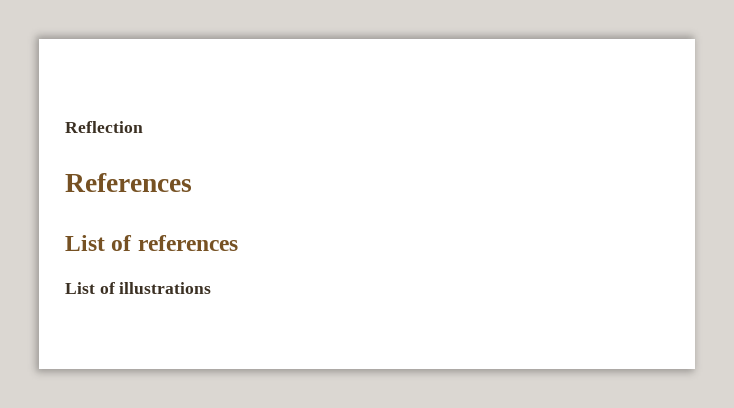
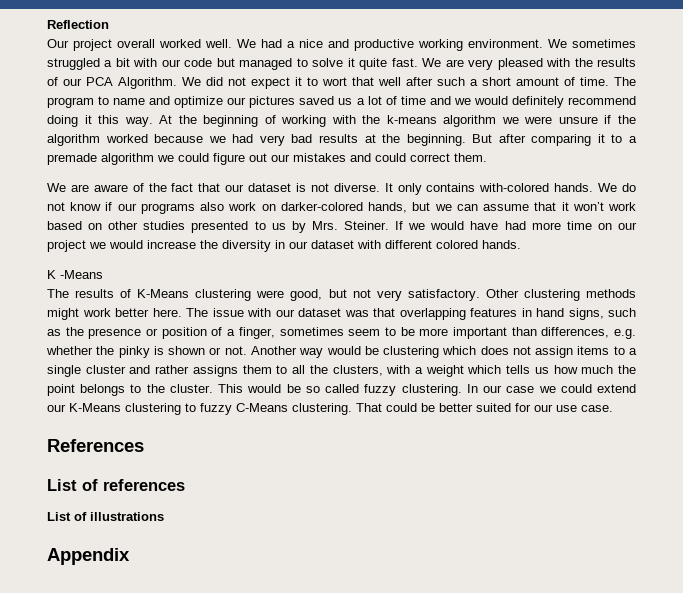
+ Our project overall worked well. We had a nice and productive working environment. We sometimes struggled a bit with our code but managed to solve it quite fast. We are very pleased with the results of our PCA Algorithm. We did not expect it to wort that well after such a short amount of time. The program to name and optimize our pictures saved us a lot of time and we would definitely recommend doing it this way. At the beginning of working with the k-means algorithm we were unsure if the algorithm worked because we had very bad results at the beginning. But after comparing it to a premade algorithm we could figure out our mistakes and could correct them.
+ We are aware of the fact that our dataset is not diverse. It only contains with-colored hands. We do not know if our programs also work on darker-colored hands, but we can assume that it won’t work based on other studies presented to us by Mrs. Steiner. If we would have had more time on our project we would increase the diversity in our dataset with different colored hands.
+ K -Means
+ The results of K-Means clustering were good, but not very satisfactory. Other clustering methods might work better here. The issue with our dataset was that overlapping features in hand signs, such as the presence or position of a finger, sometimes seem to be more important than differences, e.g. whether the pinky is shown or not. Another way would be clustering which does not assign items to a single cluster and rather assigns them to all the clusters, with a weight which tells us how much the point belongs to the cluster. This would be so called fuzzy clustering. In our case we could extend our K-Means clustering to fuzzy C-Means clustering. That could be better suited for our use case.
+ Appendix

